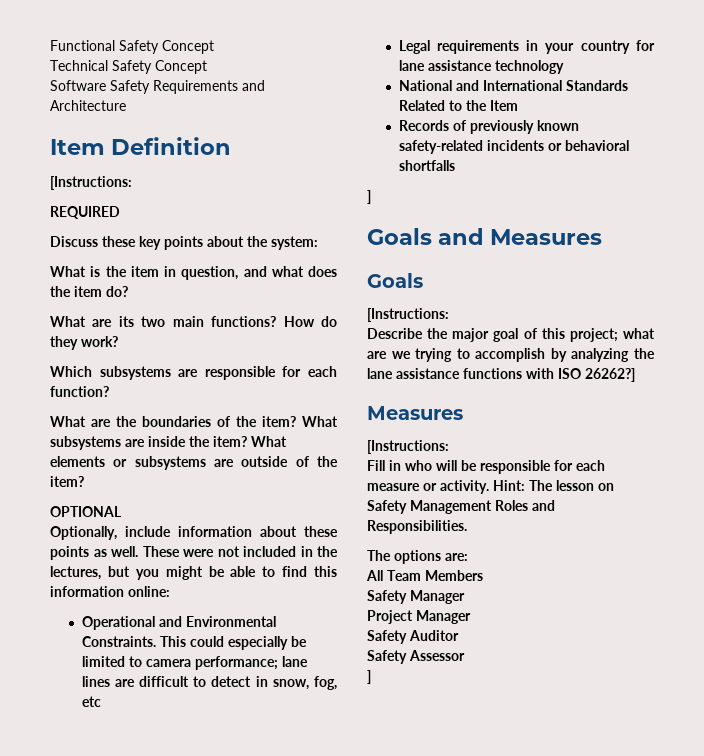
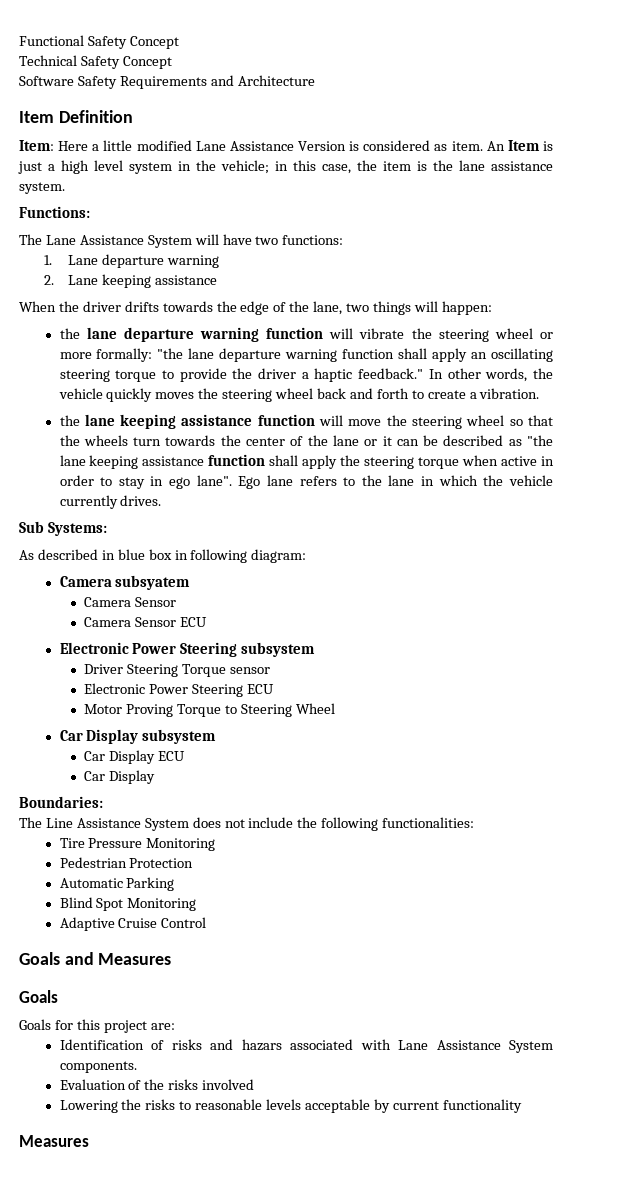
  Item Definition
- [Instructions:
- REQUIRED
- Discuss these key points about the system:
- What is the item in question, and what does the item do?
- What are its two main functions? How do they work?
- Which subsystems are responsible for each function?
- What are the boundaries of the item? What subsystems are inside the item? What elements or subsystems are outside of the item?
- OPTIONAL
- Optionally, include information about these points as well. These were not included in the lectures, but you might be able to find this information online:
- Operational and Environmental Constraints. This could especially be limited to camera performance; lane lines are difficult to detect in snow, fog, etc
- Legal requirements in your country for lane assistance technology
- National and International Standards Related to the Item
- Records of previously known safety-related incidents or behavioral shortfalls
- ]
+ Item: Here a little modified Lane Assistance Version is considered as item. An Item is just a high level system in the vehicle; in this case, the item is the lane assistance system.
+ Functions:
+ The Lane Assistance System will have two functions:
+ 1. Lane departure warning
+ 2. Lane keeping assistance
+ When the driver drifts towards the edge of the lane, two things will happen:
+ the lane departure warning function will vibrate the steering wheel or more formally: "the lane departure warning function shall apply an oscillating steering torque to provide the driver a haptic feedback." In other words, the vehicle quickly moves the steering wheel back and forth to create a vibration.
+ the lane keeping assistance function will move the steering wheel so that the wheels turn towards the center of the lane or it can be described as "the lane keeping assistance function shall apply the steering torque when active in order to stay in ego lane". Ego lane refers to the lane in which the vehicle currently drives.
+ Sub Systems:
+ As described in blue box in following diagram:
+ Camera subsyatem
+ Camera Sensor
+ Camera Sensor ECU
+ Electronic Power Steering subsystem
+ Driver Steering Torque sensor
+ Electronic Power Steering ECU
+ Motor Proving Torque to Steering Wheel
+ Car Display subsystem
+ Car Display ECU
+ Car Display
+ Boundaries:
+ The Line Assistance System does not include the following functionalities:
+ Tire Pressure Monitoring
+ Pedestrian Protection
+ Automatic Parking
+ Blind Spot Monitoring
+ Adaptive Cruise Control
  Goals and Measures
  Goals
- [Instructions:
- Describe the major goal of this project; what are we trying to accomplish by analyzing the lane assistance functions with ISO 26262?]
+ Goals for this project are:
+ Identification of risks and hazars associated with Lane Assistance System components.
+ Evaluation of the risks involved
+ Lowering the risks to reasonable levels acceptable by current functionality
  Measures
- [Instructions:
- Fill in who will be responsible for each measure or activity. Hint: The lesson on Safety Management Roles and Responsibilities.
- The options are:
- All Team Members
- Safety Manager
- Project Manager
- Safety Auditor
- Safety Assessor
- ]

